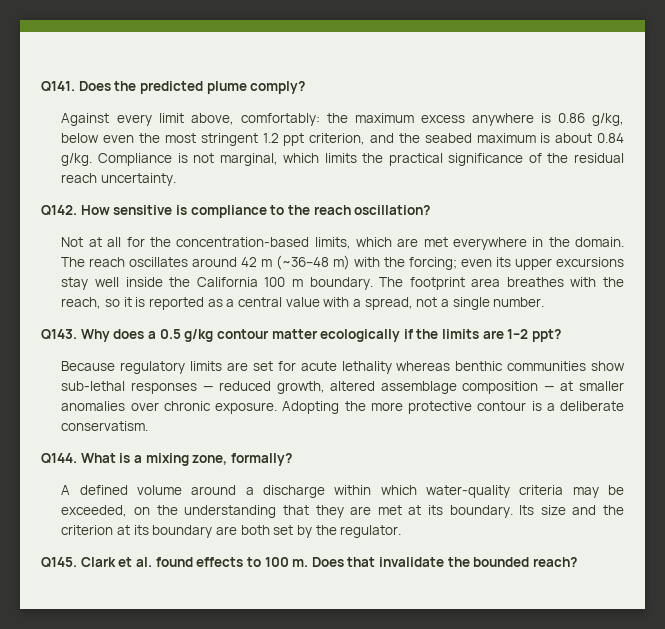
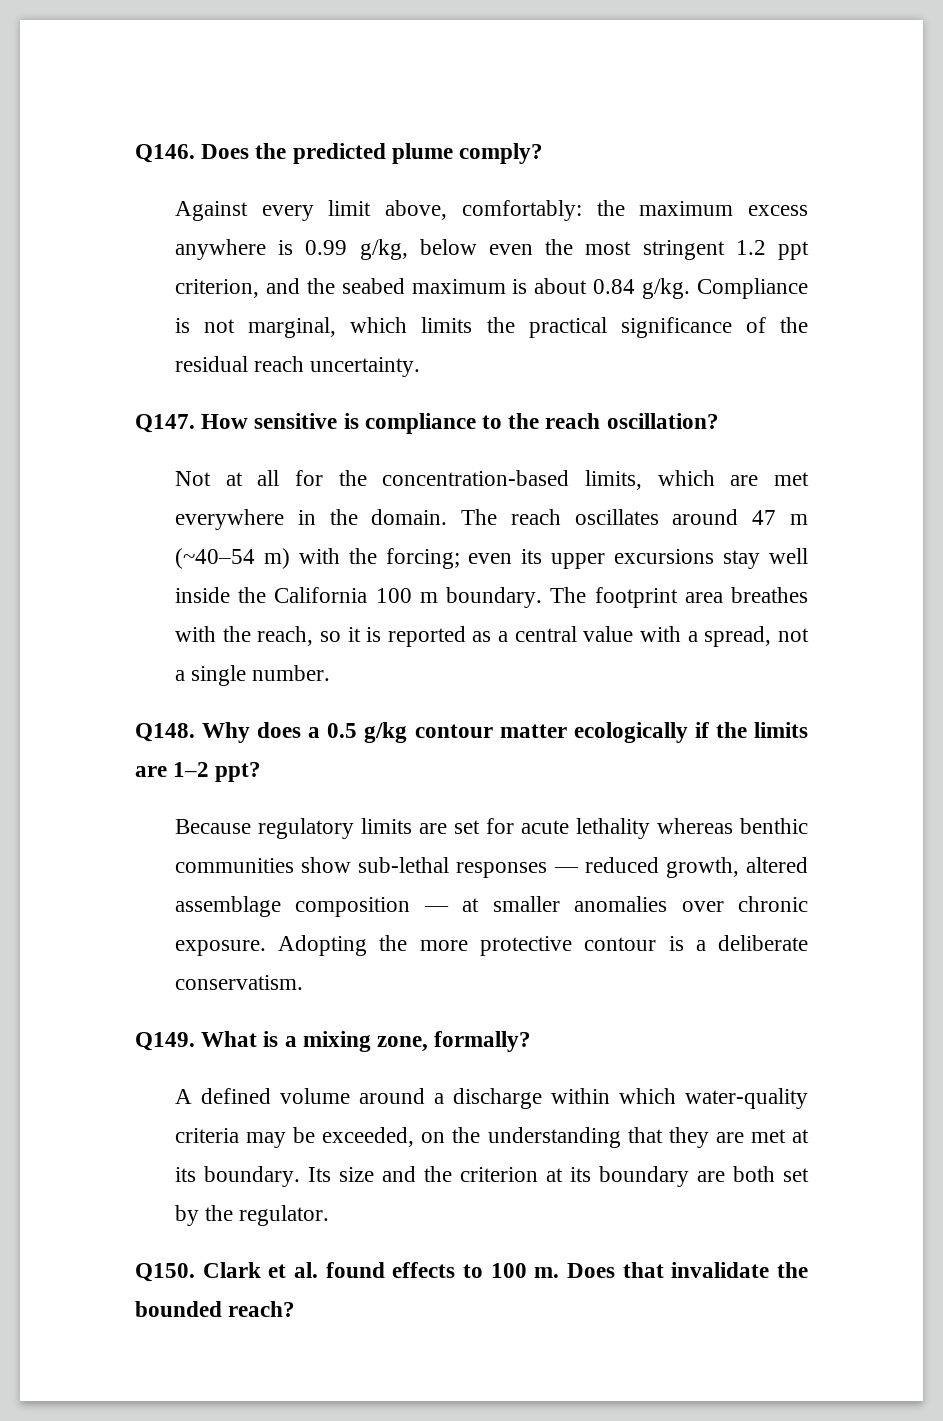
- Q141.
+ Q146.
- Against every limit above, comfortably: the maximum excess anywhere is 0.86 g/kg, below even the most stringent 1.2 ppt criterion, and the seabed maximum is about 0.84 g/kg.
+ Against every limit above, comfortably: the maximum excess anywhere is 0.99 g/kg, below even the most stringent 1.2 ppt criterion, and the seabed maximum is about 0.84 g/kg.
- Q142.
+ Q147.
- The reach oscillates around 42 m (~36–48 m) with the forcing; even its upper excursions stay well inside the California 100 m boundary.
+ The reach oscillates around 47 m (~40–54 m) with the forcing; even its upper excursions stay well inside the California 100 m boundary.
- Q143.
+ Q148.
- Q144.
+ Q149.
- Q145.
+ Q150.

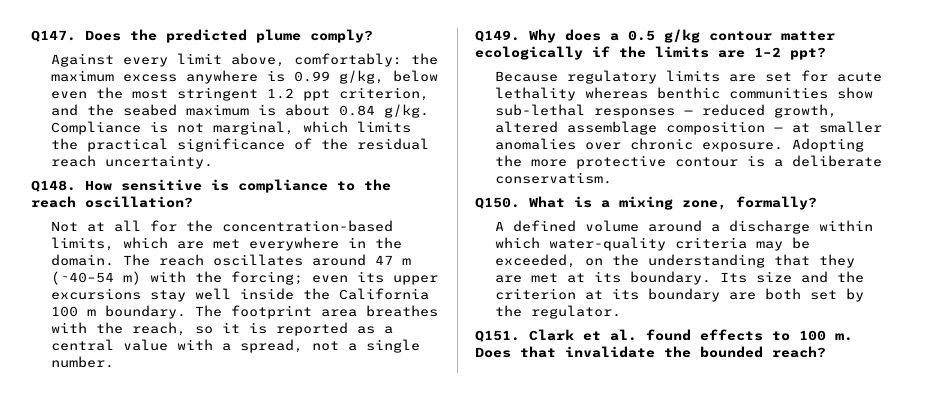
- Q146.
+ Q147.
- Q147.
+ Q148.
- Q148.
+ Q149.
- Q149.
+ Q150.
- Q150.
+ Q151.

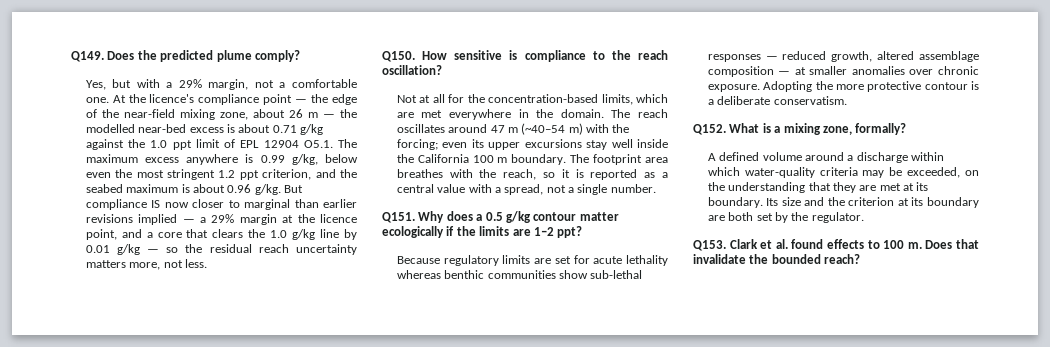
- Q147.
+ Q149.
- Against every limit above, comfortably: the maximum excess anywhere is 0.99 g/kg, below even the most stringent 1.2 ppt criterion, and the seabed maximum is about 0.84 g/kg. Compliance is not marginal, which limits the practical significance of the residual reach uncertainty.
- Q148.
+ Yes, but with a 29% margin, not a comfortable one. At the licence's compliance point — the edge of the near-field mixing zone, about 26 m — the modelled near-bed excess is about 0.71 g/kg against the 1.0 ppt limit of EPL 12904 O5.1. The maximum excess anywhere is 0.99 g/kg, below even the most stringent 1.2 ppt criterion, and the seabed maximum is about 0.96 g/kg. But compliance IS now closer to marginal than earlier revisions implied — a 29% margin at the licence point, and a core that clears the 1.0 g/kg line by 0.01 g/kg — so the residual reach uncertainty matters more, not less.
+ Q150.
- Q149.
+ Q151.
- Q150.
+ Q152.
- Q151.
+ Q153.

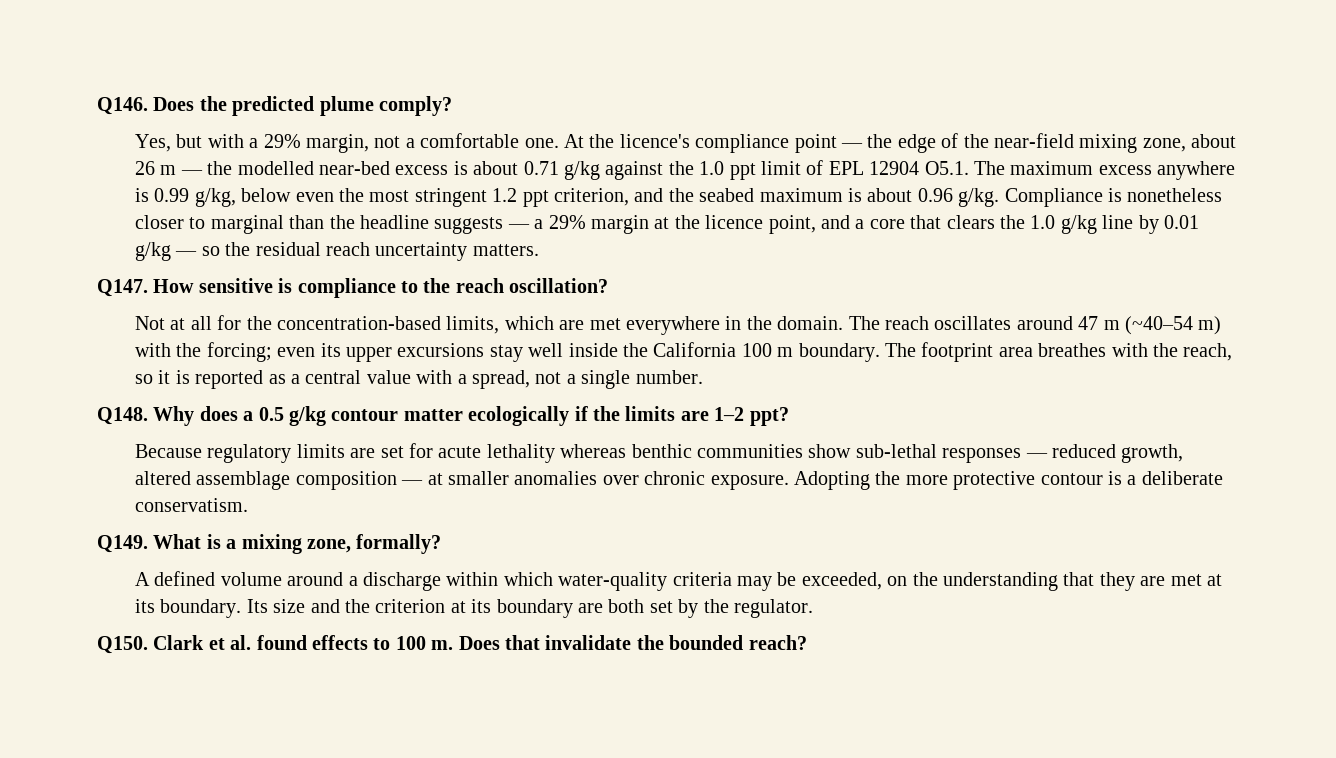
- Q149.
+ Q146.
- But compliance IS now closer to marginal than earlier revisions implied — a 29% margin at the licence point, and a core that clears the 1.0 g/kg line by 0.01 g/kg — so the residual reach uncertainty matters more, not less.
- Q150.
+ Compliance is nonetheless closer to marginal than the headline suggests — a 29% margin at the licence point, and a core that clears the 1.0 g/kg line by 0.01 g/kg — so the residual reach uncertainty matters.
+ Q147.
- Q151.
+ Q148.
- Q152.
+ Q149.
- Q153.
+ Q150.

